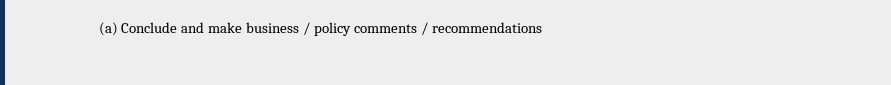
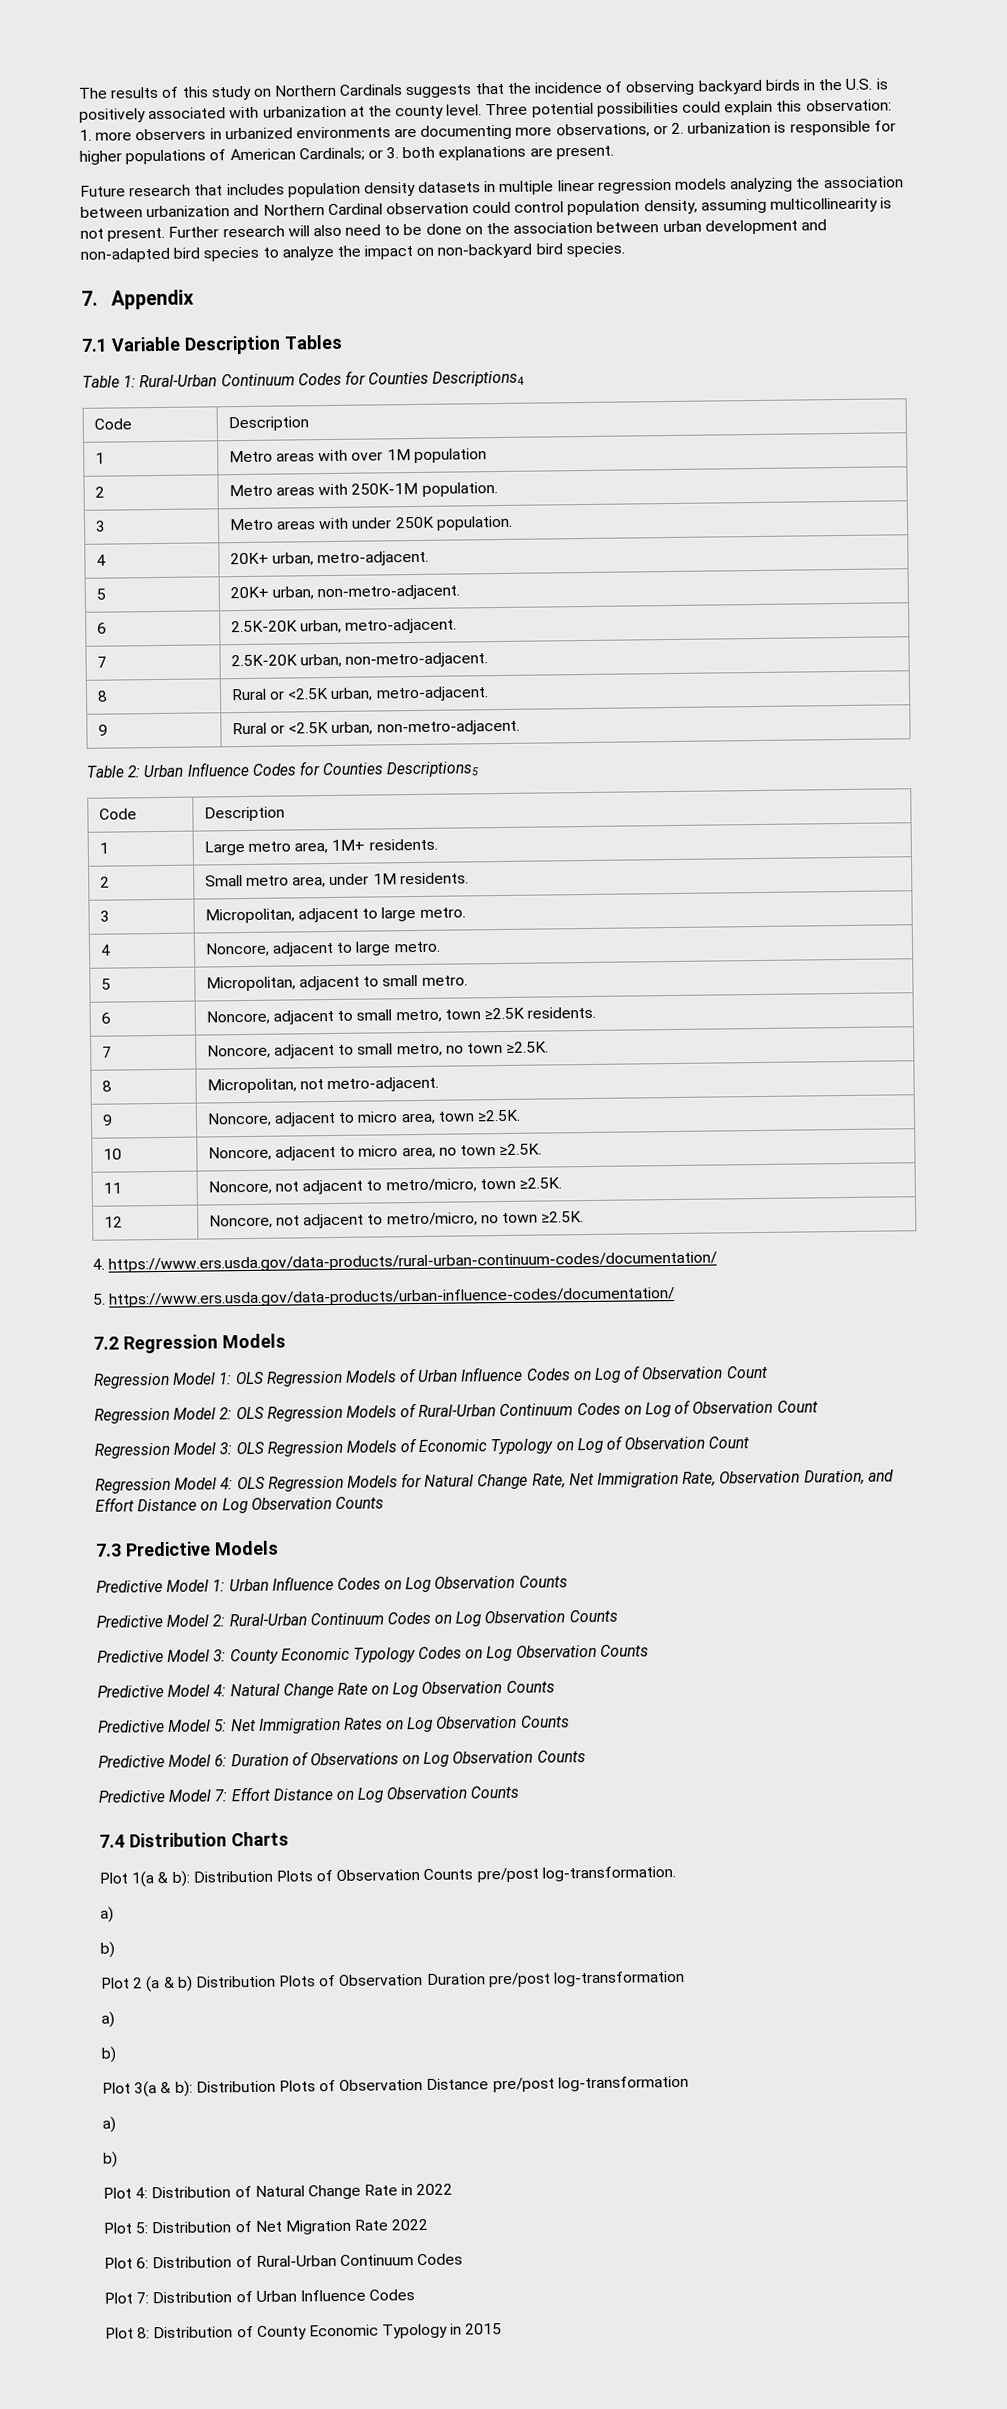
- (a) Conclude and make business / policy comments / recommendations
+ The results of this study on Northern Cardinals suggests that the incidence of observing backyard birds in the U.S. is positively associated with urbanization at the county level. Three potential possibilities could explain this observation: 1. more observers in urbanized environments are documenting more observations, or 2. urbanization is responsible for higher populations of American Cardinals; or 3. both explanations are present.
+ Future research that includes population density datasets in multiple linear regression models analyzing the association between urbanization and Northern Cardinal observation could control population density, assuming multicollinearity is not present. Further research will also need to be done on the association between urban development and non-adapted bird species to analyze the impact on non-backyard bird species.
+ 7. Appendix
+ 7.1 Variable Description Tables
+ Table 1: Rural-Urban Continuum Codes for Counties Descriptions4
+ Code | Description
+ 1 | Metro areas with over 1M population
+ 2 | Metro areas with 250K-1M population.
+ 3 | Metro areas with under 250K population.
+ 4 | 20K+ urban, metro-adjacent.
+ 5 | 20K+ urban, non-metro-adjacent.
+ 6 | 2.5K-20K urban, metro-adjacent.
+ 7 | 2.5K-20K urban, non-metro-adjacent.
+ 8 | Rural or <2.5K urban, metro-adjacent.
+ 9 | Rural or <2.5K urban, non-metro-adjacent.
+ Table 2: Urban Influence Codes for Counties Descriptions5
+ Code | Description
+ 1 | Large metro area, 1M+ residents.
+ 2 | Small metro area, under 1M residents.
+ 3 | Micropolitan, adjacent to large metro.
+ 4 | Noncore, adjacent to large metro.
+ 5 | Micropolitan, adjacent to small metro.
+ 6 | Noncore, adjacent to small metro, town ≥2.5K residents.
+ 7 | Noncore, adjacent to small metro, no town ≥2.5K.
+ 8 | Micropolitan, not metro-adjacent.
+ 9 | Noncore, adjacent to micro area, town ≥2.5K.
+ 10 | Noncore, adjacent to micro area, no town ≥2.5K.
+ 11 | Noncore, not adjacent to metro/micro, town ≥2.5K.
+ 12 | Noncore, not adjacent to metro/micro, no town ≥2.5K.
+ 4. https://www.ers.usda.gov/data-products/rural-urban-continuum-codes/documentation/
+ 5. https://www.ers.usda.gov/data-products/urban-influence-codes/documentation/
+ 7.2 Regression Models
+ Regression Model 1: OLS Regression Models of Urban Influence Codes on Log of Observation Count
+ Regression Model 2: OLS Regression Models of Rural-Urban Continuum Codes on Log of Observation Count
+ Regression Model 3: OLS Regression Models of Economic Typology on Log of Observation Count
+ Regression Model 4: OLS Regression Models for Natural Change Rate, Net Immigration Rate, Observation Duration, and Effort Distance on Log Observation Counts
+ 7.3 Predictive Models
+ Predictive Model 1: Urban Influence Codes on Log Observation Counts
+ Predictive Model 2: Rural-Urban Continuum Codes on Log Observation Counts
+ Predictive Model 3: County Economic Typology Codes on Log Observation Counts
+ Predictive Model 4: Natural Change Rate on Log Observation Counts
+ Predictive Model 5: Net Immigration Rates on Log Observation Counts
+ Predictive Model 6: Duration of Observations on Log Observation Counts
+ Predictive Model 7: Effort Distance on Log Observation Counts
+ 7.4 Distribution Charts
+ Plot 1(a & b): Distribution Plots of Observation Counts pre/post log-transformation.
+ a)
+ b)
+ Plot 2 (a & b) Distribution Plots of Observation Duration pre/post log-transformation
+ a)
+ b)
+ Plot 3(a & b): Distribution Plots of Observation Distance pre/post log-transformation
+ a)
+ b)
+ Plot 4: Distribution of Natural Change Rate in 2022
+ Plot 5: Distribution of Net Migration Rate 2022
+ Plot 6: Distribution of Rural-Urban Continuum Codes
+ Plot 7: Distribution of Urban Influence Codes
+ Plot 8: Distribution of County Economic Typology in 2015

